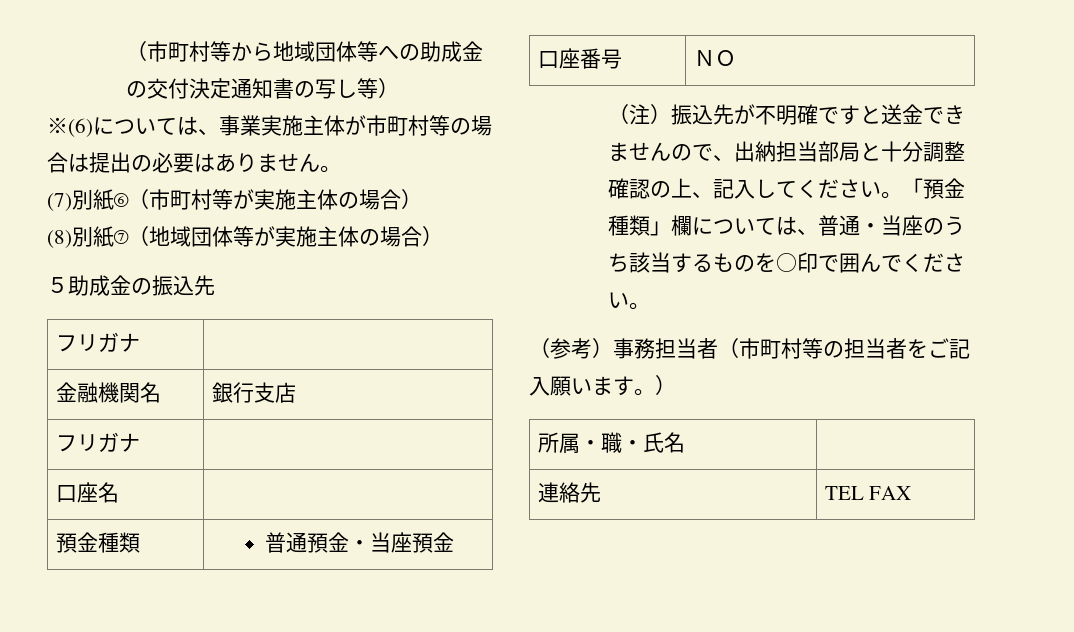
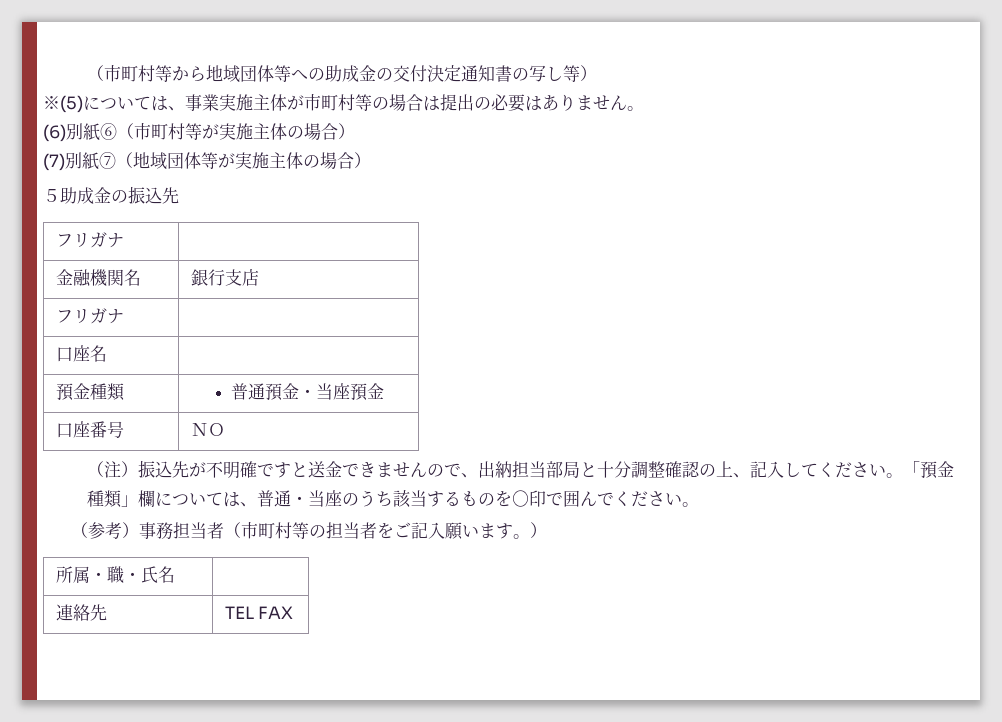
- ※(6)については、事業実施主体が市町村等の場合は提出の必要はありません。
+ ※(5)については、事業実施主体が市町村等の場合は提出の必要はありません。
- (7)別紙⑥（市町村等が実施主体の場合）
+ (6)別紙⑥（市町村等が実施主体の場合）
- (8)別紙⑦（地域団体等が実施主体の場合）
+ (7)別紙⑦（地域団体等が実施主体の場合）

